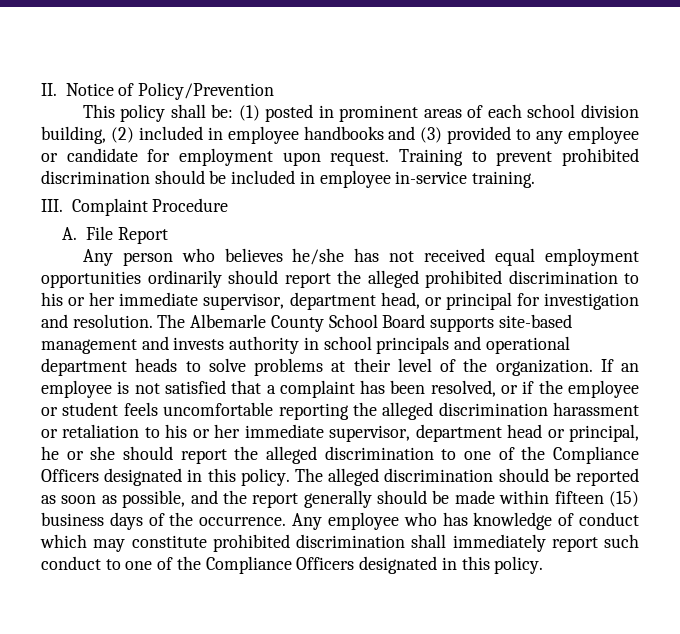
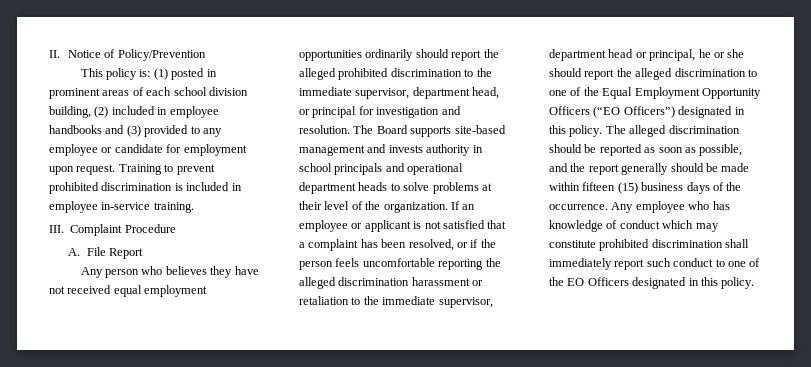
- This policy shall be: (1) posted in prominent areas of each school division building, (2) included in employee handbooks and (3) provided to any employee or candidate for employment upon request.
+ This policy is: (1) posted in prominent areas of each school division building, (2) included in employee handbooks and (3) provided to any employee or candidate for employment upon request.
- Training to prevent prohibited discrimination should be included in employee in-service training.
+ Training to prevent prohibited discrimination is included in employee in-service training.
- Any person who believes he/she has not received equal employment opportunities ordinarily should report the alleged prohibited discrimination to his or her immediate supervisor, department head, or principal for investigation and resolution.
+ Any person who believes they have not received equal employment opportunities ordinarily should report the alleged prohibited discrimination to the immediate supervisor, department head, or principal for investigation and resolution.
- The Albemarle County School Board supports site-based management and invests authority in school principals and operational department heads to solve problems at their level of the organization.
+ The Board supports site-based management and invests authority in school principals and operational department heads to solve problems at their level of the organization.
- If an employee is not satisfied that a complaint has been resolved, or if the employee or student feels uncomfortable reporting the alleged discrimination harassment or retaliation to his or her immediate supervisor, department head or principal, he or she should report the alleged discrimination to one of the Compliance Officers designated in this policy.
+ If an employee or applicant is not satisfied that a complaint has been resolved, or if the person feels uncomfortable reporting the alleged discrimination harassment or retaliation to the immediate supervisor, department head or principal, he or she should report the alleged discrimination to one of the Equal Employment Opportunity Officers (“EO Officers”) designated in this policy.
- Any employee who has knowledge of conduct which may constitute prohibited discrimination shall immediately report such conduct to one of the Compliance Officers designated in this policy.
+ Any employee who has knowledge of conduct which may constitute prohibited discrimination shall immediately report such conduct to one of the EO Officers designated in this policy.

